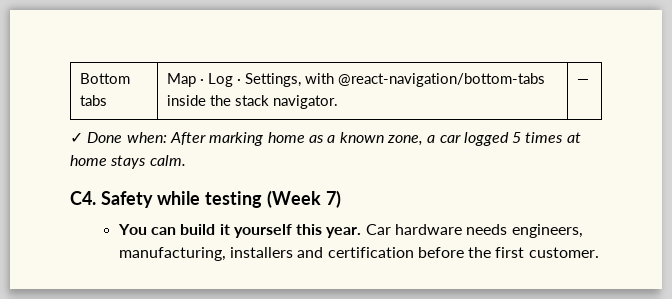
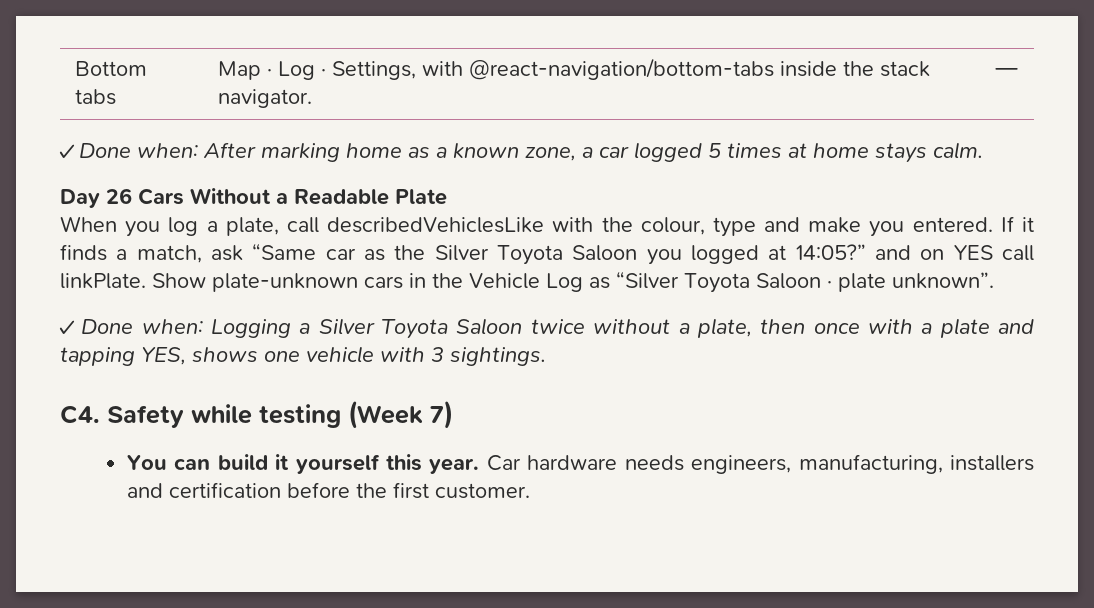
+ Day 26 Cars Without a Readable Plate
+ When you log a plate, call describedVehiclesLike with the colour, type and make you entered. If it finds a match, ask “Same car as the Silver Toyota Saloon you logged at 14:05?” and on YES call linkPlate. Show plate-unknown cars in the Vehicle Log as “Silver Toyota Saloon · plate unknown”.
+ ✓ Done when: Logging a Silver Toyota Saloon twice without a plate, then once with a plate and tapping YES, shows one vehicle with 3 sightings.

